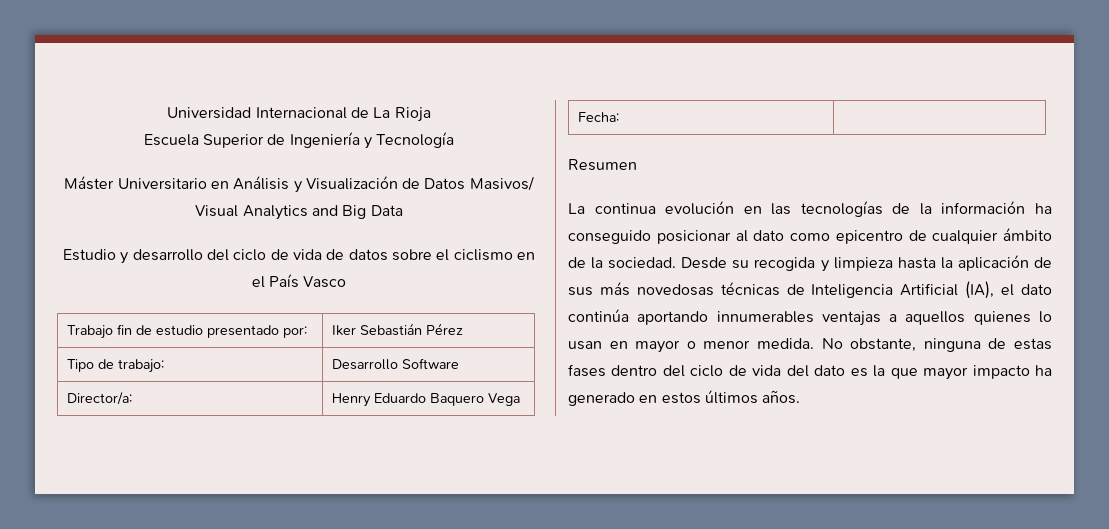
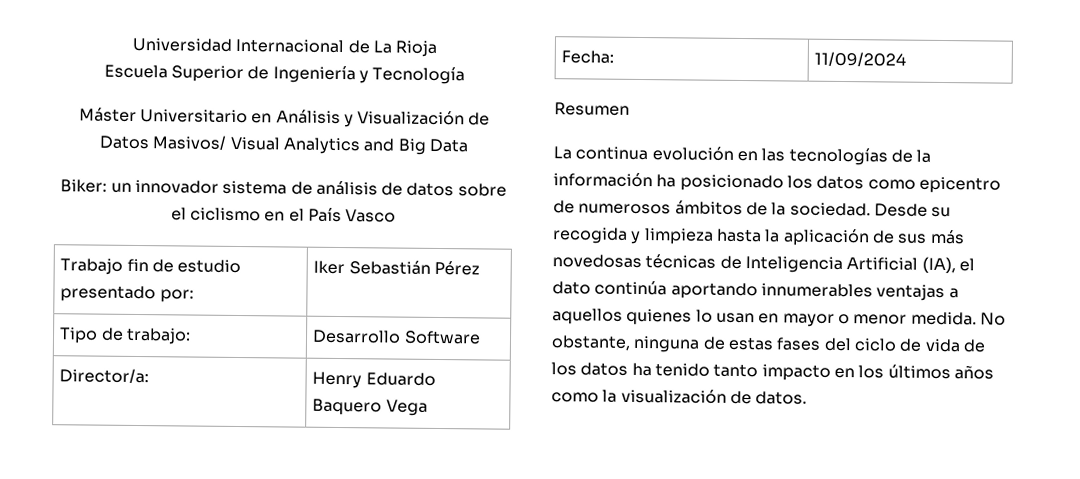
- Estudio y desarrollo del ciclo de vida de datos sobre el ciclismo en el País Vasco
+ Biker: un innovador sistema de análisis de datos sobre el ciclismo en el País Vasco
- Fecha: |
+ Fecha: | 11/09/2024
- La continua evolución en las tecnologías de la información ha conseguido posicionar al dato como epicentro de cualquier ámbito de la sociedad.
+ La continua evolución en las tecnologías de la información ha posicionado los datos como epicentro de numerosos ámbitos de la sociedad.
- No obstante, ninguna de estas fases dentro del ciclo de vida del dato es la que mayor impacto ha generado en estos últimos años.
+ No obstante, ninguna de estas fases del ciclo de vida de los datos ha tenido tanto impacto en los últimos años como la visualización de datos.

